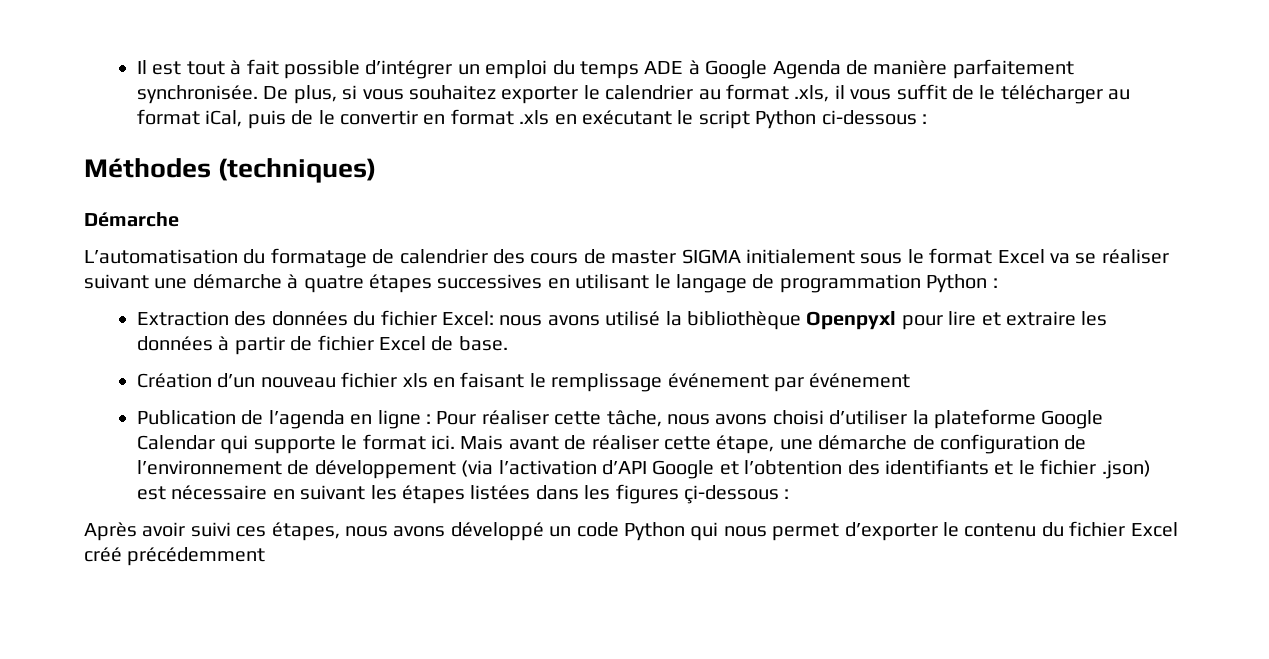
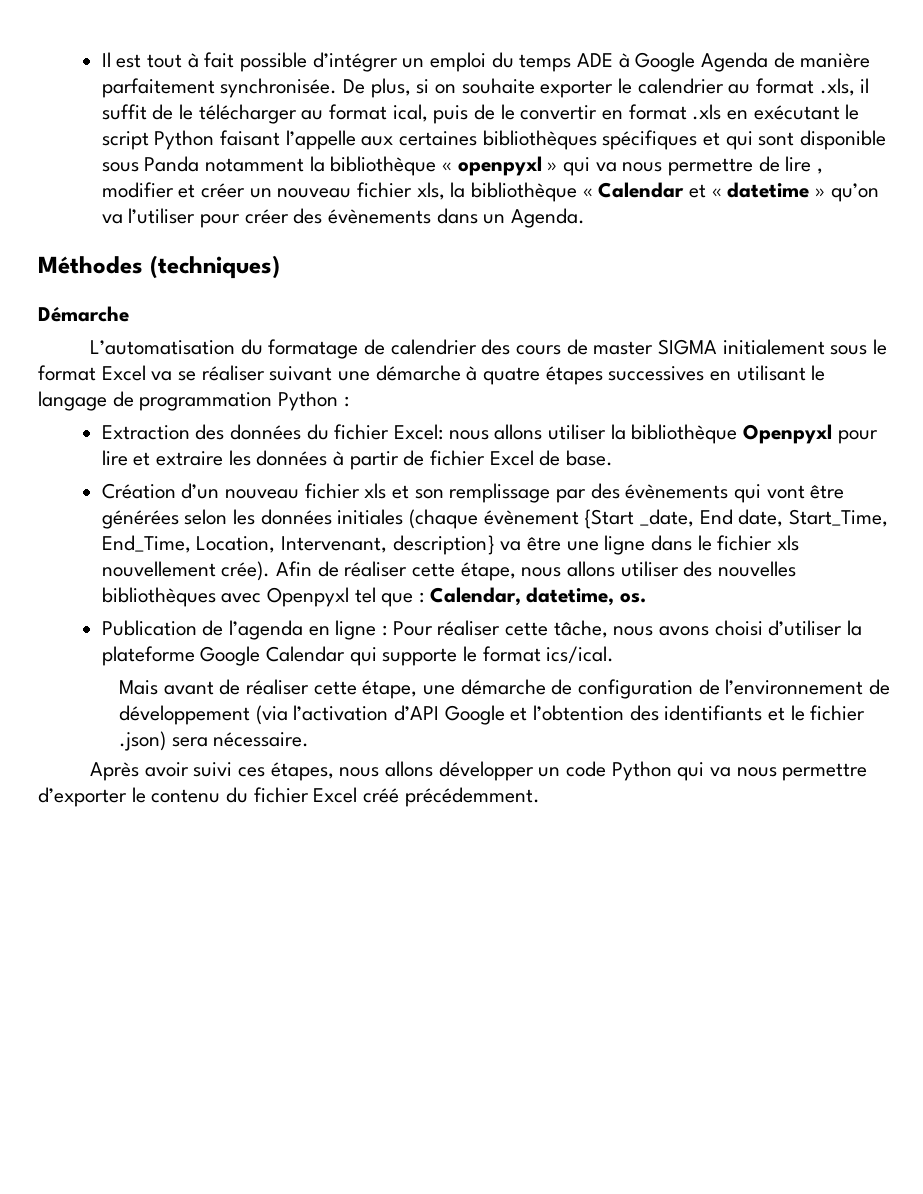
- De plus, si vous souhaitez exporter le calendrier au format .xls, il vous suffit de le télécharger au format iCal, puis de le convertir en format .xls en exécutant le script Python ci-dessous :
+ De plus, si on souhaite exporter le calendrier au format .xls, il suffit de le télécharger au format ical, puis de le convertir en format .xls en exécutant le script Python faisant l’appelle aux certaines bibliothèques spécifiques et qui sont disponible sous Panda notamment la bibliothèque « openpyxl » qui va nous permettre de lire , modifier et créer un nouveau fichier xls, la bibliothèque « Calendar et « datetime » qu’on va l’utiliser pour créer des évènements dans un Agenda.
- Extraction des données du fichier Excel: nous avons utilisé la bibliothèque Openpyxl pour lire et extraire les données à partir de fichier Excel de base.
+ Extraction des données du fichier Excel: nous allons utiliser la bibliothèque Openpyxl pour lire et extraire les données à partir de fichier Excel de base.
- Création d’un nouveau fichier xls en faisant le remplissage événement par événement
+ Création d’un nouveau fichier xls et son remplissage par des évènements qui vont être générées selon les données initiales (chaque évènement {Start _date, End date, Start_Time, End_Time, Location, Intervenant, description} va être une ligne dans le fichier xls nouvellement crée). Afin de réaliser cette étape, nous allons utiliser des nouvelles bibliothèques avec Openpyxl tel que : Calendar, datetime, os.
- Publication de l’agenda en ligne : Pour réaliser cette tâche, nous avons choisi d’utiliser la plateforme Google Calendar qui supporte le format ici. Mais avant de réaliser cette étape, une démarche de configuration de l’environnement de développement (via l’activation d’API Google et l’obtention des identifiants et le fichier .json) est nécessaire en suivant les étapes listées dans les figures çi-dessous :
+ Publication de l’agenda en ligne : Pour réaliser cette tâche, nous avons choisi d’utiliser la plateforme Google Calendar qui supporte le format ics/ical.
+ Mais avant de réaliser cette étape, une démarche de configuration de l’environnement de développement (via l’activation d’API Google et l’obtention des identifiants et le fichier .json) sera nécessaire.
- Après avoir suivi ces étapes, nous avons développé un code Python qui nous permet d’exporter le contenu du fichier Excel créé précédemment
+ Après avoir suivi ces étapes, nous allons développer un code Python qui va nous permettre d’exporter le contenu du fichier Excel créé précédemment.

